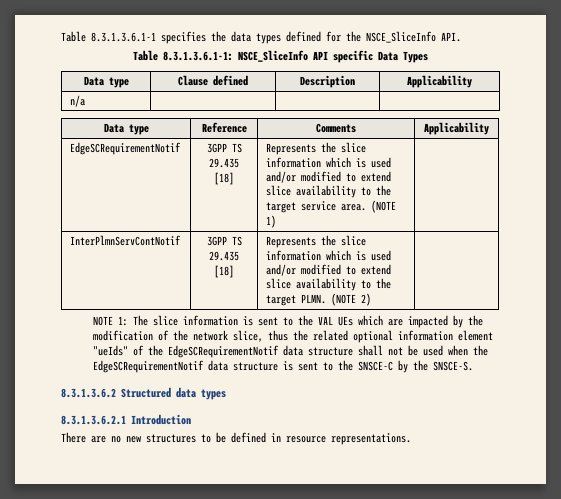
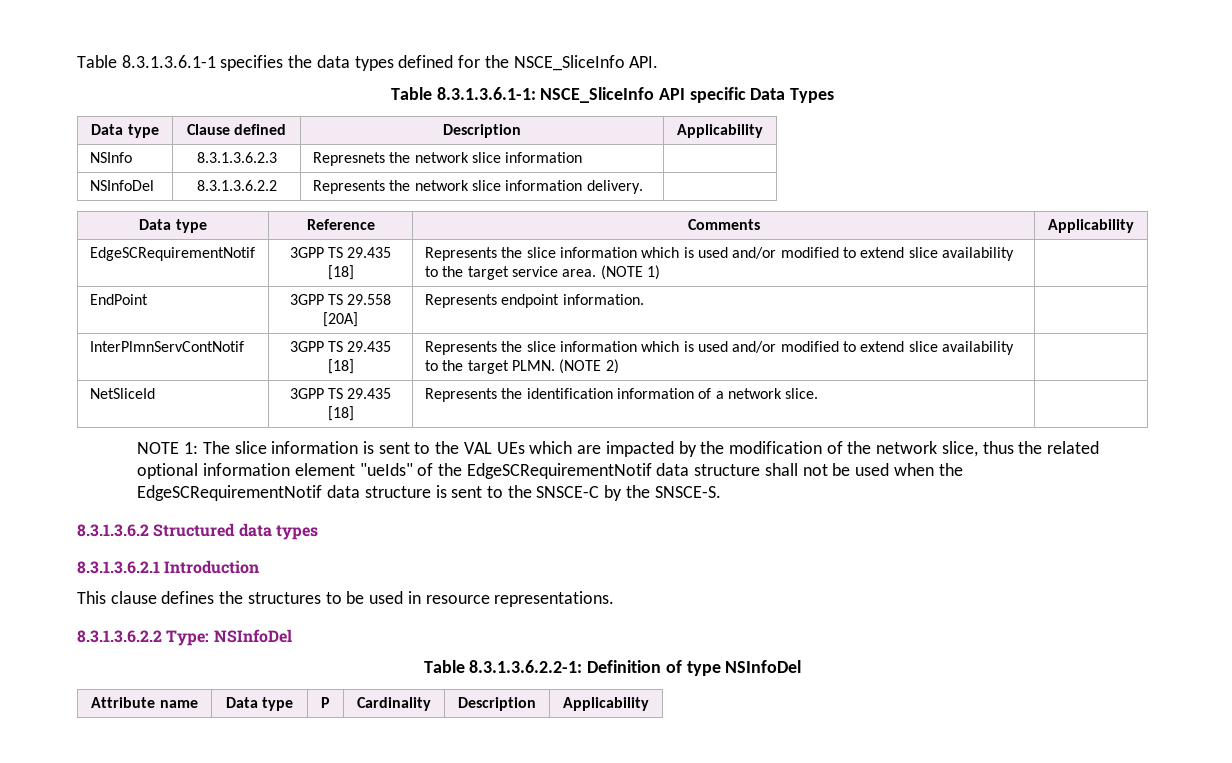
- n/a | | |
+ NSInfo | 8.3.1.3.6.2.3 | Represnets the network slice information |
+ NSInfoDel | 8.3.1.3.6.2.2 | Represents the network slice information delivery. |
+ EndPoint | 3GPP TS 29.558 [20A] | Represents endpoint information. |
+ NetSliceId | 3GPP TS 29.435 [18] | Represents the identification information of a network slice. |
- There are no new structures to be defined in resource representations.
+ This clause defines the structures to be used in resource representations.
+ 8.3.1.3.6.2.2 Type: NSInfoDel
+ Table 8.3.1.3.6.2.2-1: Definition of type NSInfoDel
+ Attribute name | Data type | P | Cardinality | Description | Applicability

